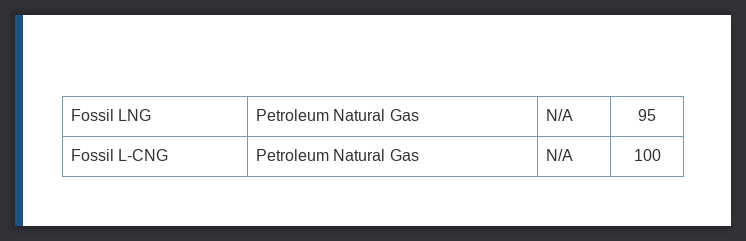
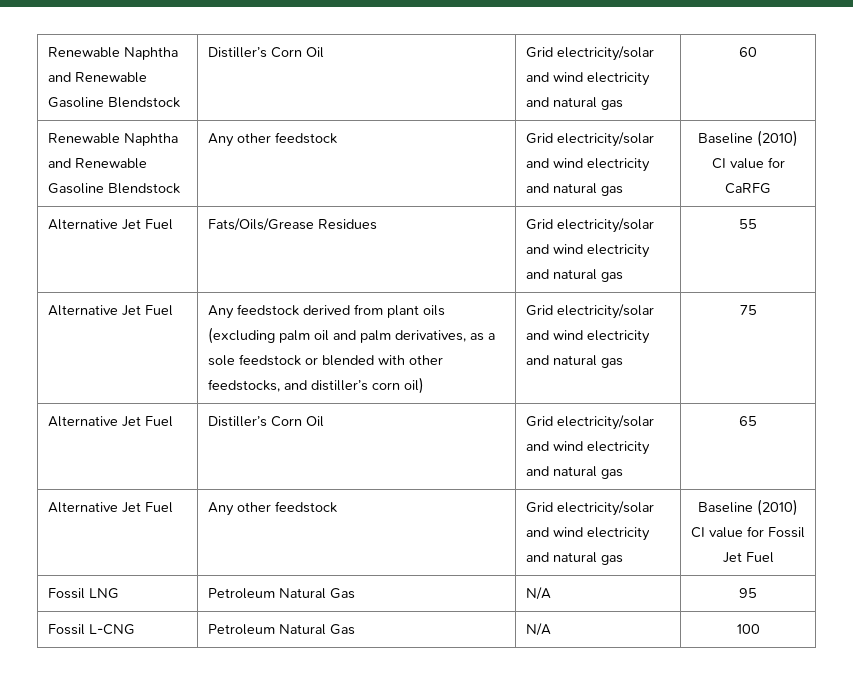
+ Renewable Naphtha and Renewable Gasoline Blendstock | Distiller’s Corn Oil | Grid electricity/solar and wind electricity and natural gas | 60
+ Renewable Naphtha and Renewable Gasoline Blendstock | Any other feedstock | Grid electricity/solar and wind electricity and natural gas | Baseline (2010) CI value for CaRFG
+ Alternative Jet Fuel | Fats/Oils/Grease Residues | Grid electricity/solar and wind electricity and natural gas | 55
+ Alternative Jet Fuel | Any feedstock derived from plant oils (excluding palm oil and palm derivatives, as a sole feedstock or blended with other feedstocks, and distiller’s corn oil) | Grid electricity/solar and wind electricity and natural gas | 75
+ Alternative Jet Fuel | Distiller’s Corn Oil | Grid electricity/solar and wind electricity and natural gas | 65
+ Alternative Jet Fuel | Any other feedstock | Grid electricity/solar and wind electricity and natural gas | Baseline (2010) CI value for Fossil Jet Fuel

